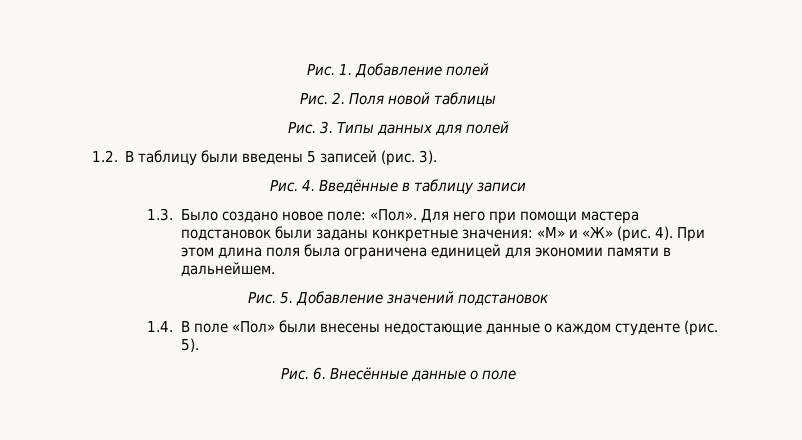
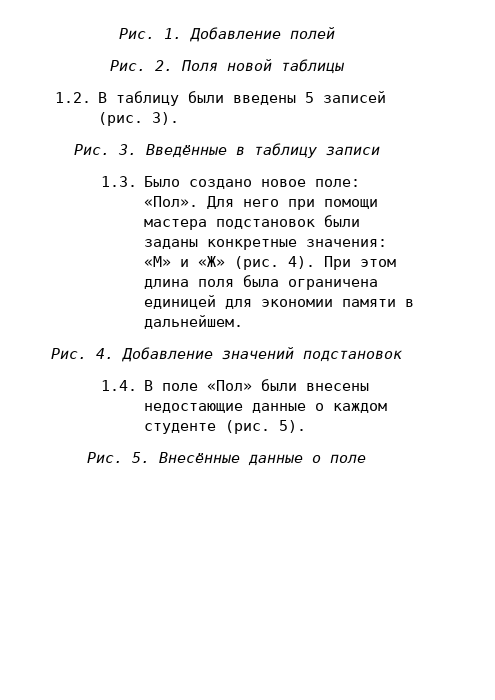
- Рис. 3. Типы данных для полей
- Рис. 4. Введённые в таблицу записи
+ Рис. 3. Введённые в таблицу записи
- Рис. 5. Добавление значений подстановок
+ Рис. 4. Добавление значений подстановок
- Рис. 6. Внесённые данные о поле
+ Рис. 5. Внесённые данные о поле

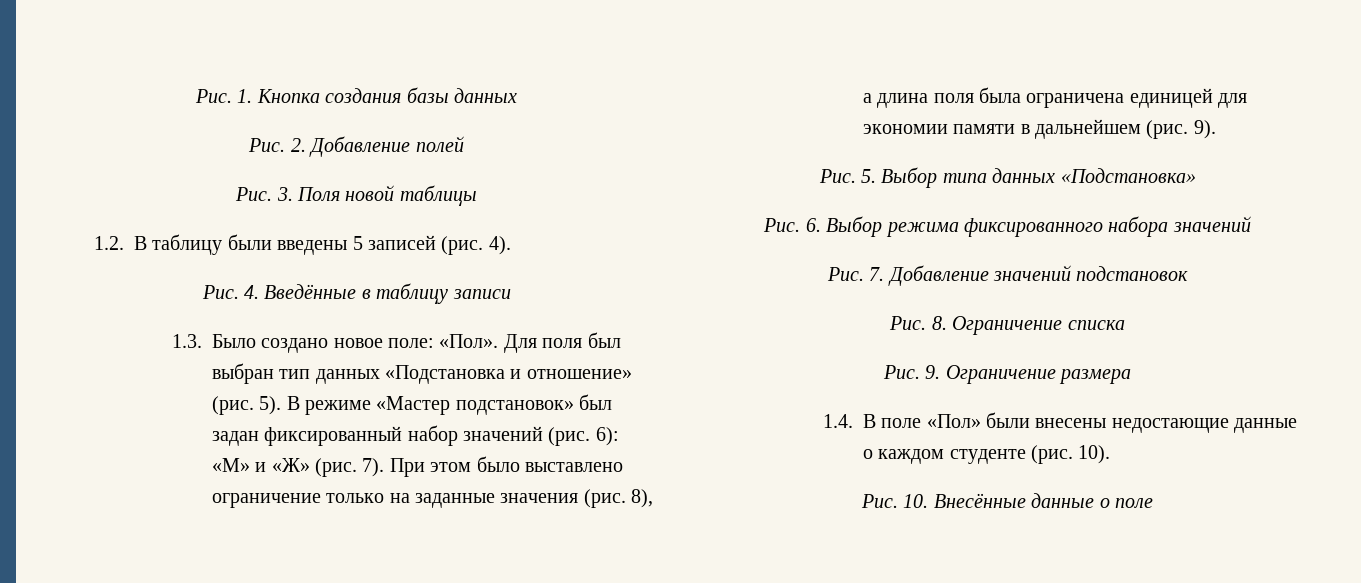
- Рис. 1. Добавление полей
+ Рис. 1. Кнопка создания базы данных
+ Рис. 2. Добавление полей
- Рис. 2. Поля новой таблицы
+ Рис. 3. Поля новой таблицы
- 3).
- Рис. 3. Введённые в таблицу записи
+ 4).
+ Рис. 4. Введённые в таблицу записи
- Для него при помощи мастера подстановок были заданы конкретные значения: «М» и «Ж» (рис.
+ Для поля был выбран тип данных «Подстановка и отношение» (рис. 5). В режиме «Мастер подстановок» был задан фиксированный набор значений (рис. 6): «М» и «Ж» (рис.
- 4).
+ 7).
- При этом длина поля была ограничена единицей для экономии памяти в дальнейшем.
- Рис. 4. Добавление значений подстановок
+ При этом было выставлено ограничение только на заданные значения (рис. 8), а длина поля была ограничена единицей для экономии памяти в дальнейшем (рис. 9).
+ Рис. 5. Выбор типа данных «Подстановка»
+ Рис. 6. Выбор режима фиксированного набора значений
+ Рис. 7. Добавление значений подстановок
+ Рис. 8. Ограничение списка
+ Рис. 9. Ограничение размера
- 5).
- Рис. 5. Внесённые данные о поле
+ 10).
+ Рис. 10. Внесённые данные о поле

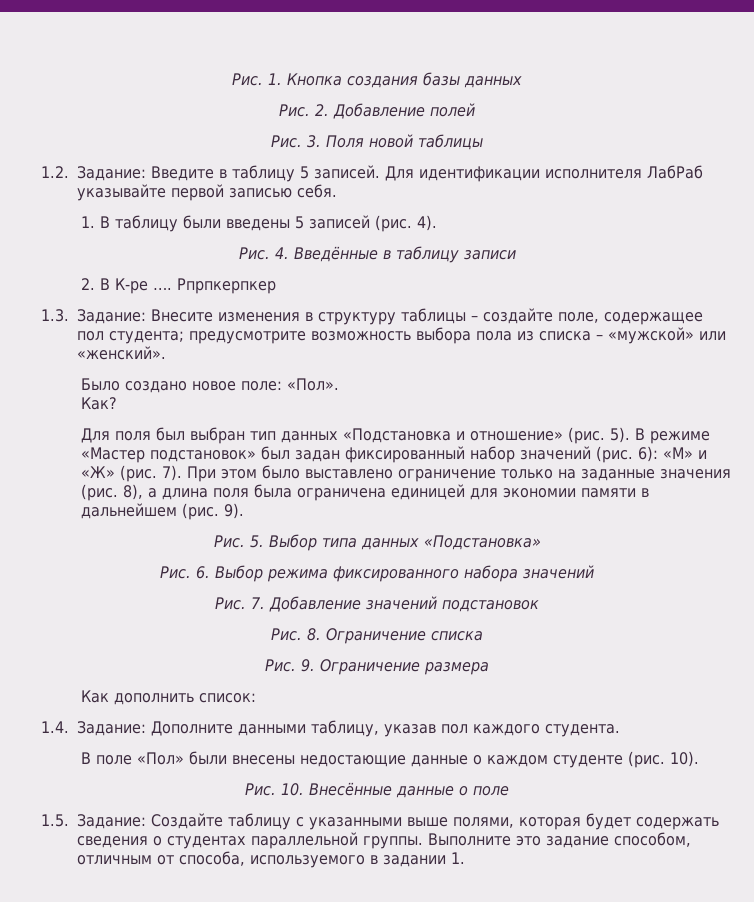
- 1.2. В таблицу были введены 5 записей (рис.
+ 1.2. Задание: Введите в таблицу 5 записей. Для идентификации исполнителя ЛабРаб указывайте первой записью себя.
+ 1. В таблицу были введены 5 записей (рис.
- 1.3. Было создано новое поле: «Пол». Для поля был выбран тип данных «Подстановка и отношение» (рис.
+ 2. В К-ре …. Рпрпкерпкер
+ 1.3. Задание: Внесите изменения в структуру таблицы – создайте поле, содержащее пол студента; предусмотрите возможность выбора пола из списка – «мужской» или «женский».
+ Было создано новое поле: «Пол».
+ Как?
+ Для поля был выбран тип данных «Подстановка и отношение» (рис.
- 1.4. В поле «Пол» были внесены недостающие данные о каждом студенте (рис.
+ Как дополнить список:
+ 1.4. Задание: Дополните данными таблицу, указав пол каждого студента.
+ В поле «Пол» были внесены недостающие данные о каждом студенте (рис.
+ 1.5. Задание: Создайте таблицу с указанными выше полями, которая будет содержать сведения о студентах параллельной группы. Выполните это задание способом, отличным от способа, используемого в задании 1.

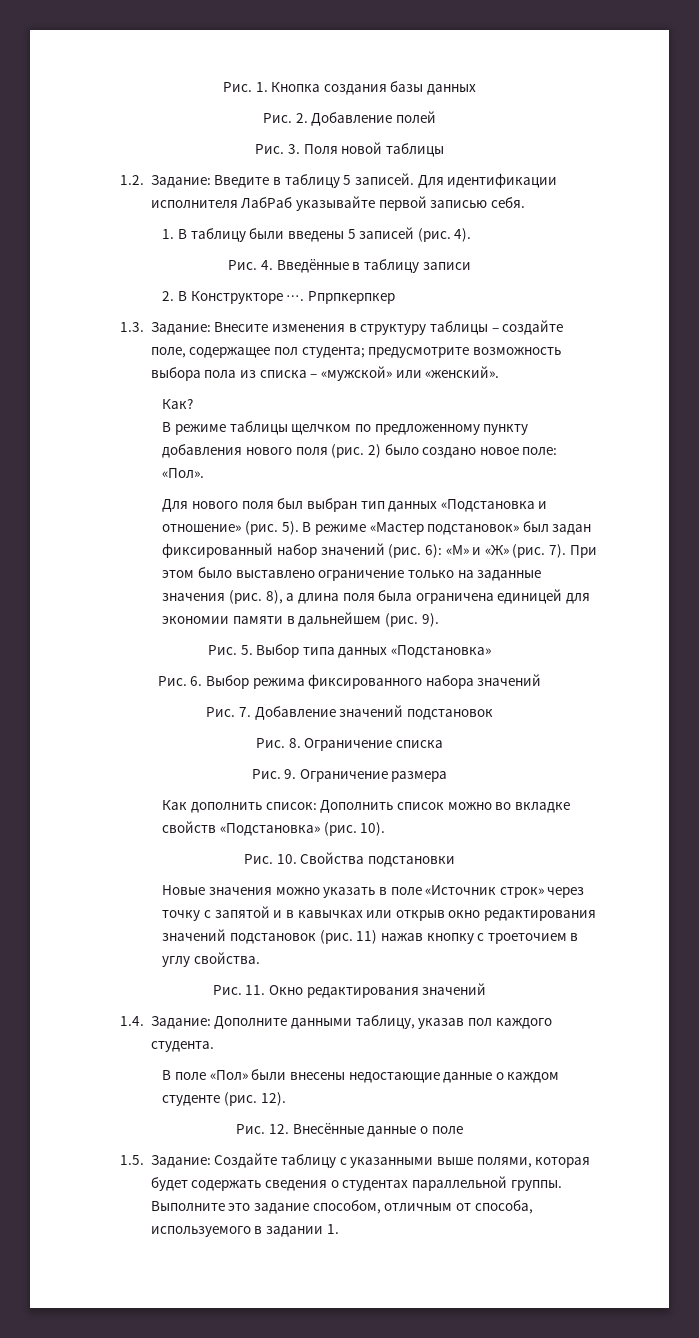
- 2. В К-ре ….
+ 2. В Конструкторе ….
- Было создано новое поле: «Пол».
+ Как?
+ В режиме таблицы щелчком по предложенному пункту добавления нового поля (рис. 2) было создано новое поле: «Пол».
- Как?
- Для поля был выбран тип данных «Подстановка и отношение» (рис.
+ Для нового поля был выбран тип данных «Подстановка и отношение» (рис.
- Как дополнить список:
+ Как дополнить список: Дополнить список можно во вкладке свойств «Подстановка» (рис. 10).
+ Рис. 10. Свойства подстановки
+ Новые значения можно указать в поле «Источник строк» через точку с запятой и в кавычках или открыв окно редактирования значений подстановок (рис. 11) нажав кнопку с троеточием в углу свойства.
+ Рис. 11. Окно редактирования значений
- 10).
- Рис. 10. Внесённые данные о поле
+ 12).
+ Рис. 12. Внесённые данные о поле

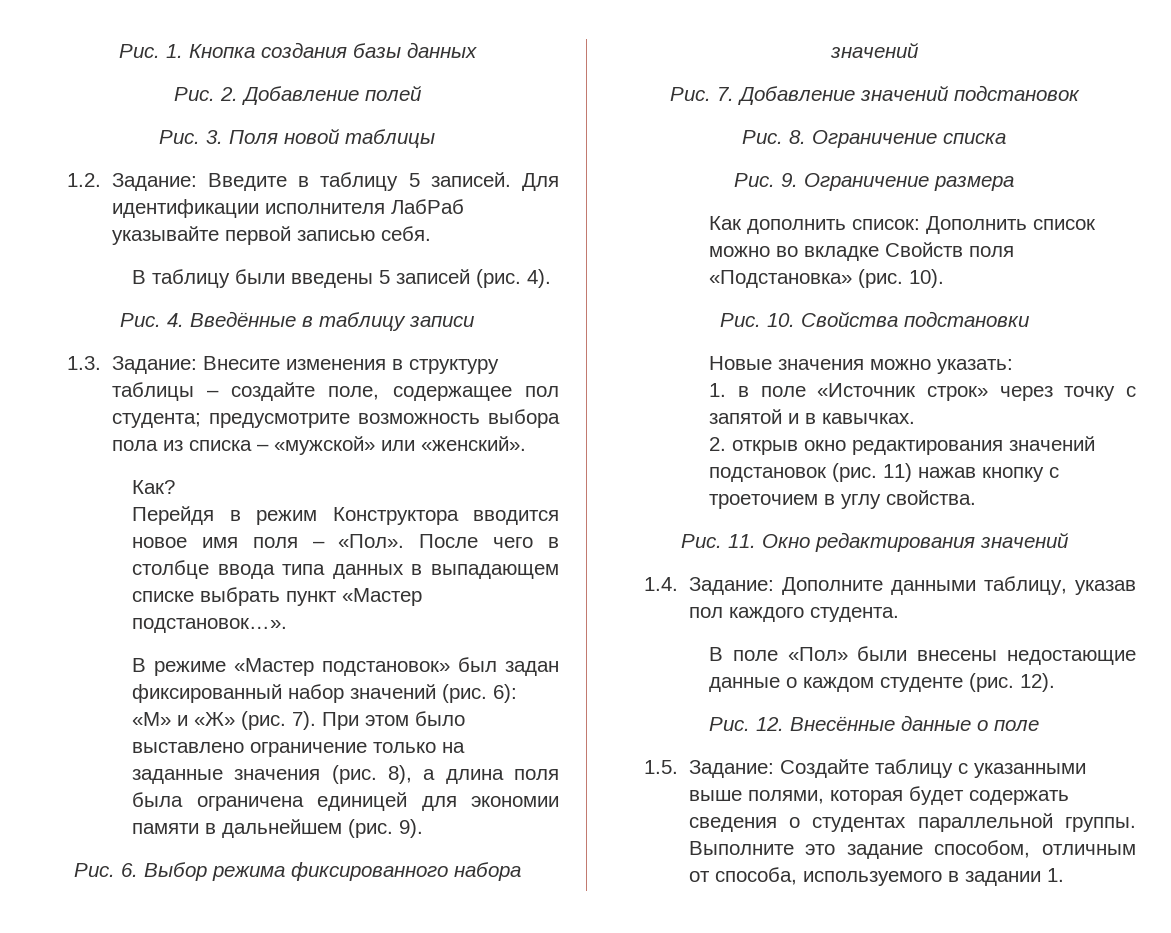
- 1. В таблицу были введены 5 записей (рис.
+ В таблицу были введены 5 записей (рис.
- 2. В Конструкторе …. Рпрпкерпкер
- В режиме таблицы щелчком по предложенному пункту добавления нового поля (рис. 2) было создано новое поле: «Пол».
- Для нового поля был выбран тип данных «Подстановка и отношение» (рис. 5). В режиме «Мастер подстановок» был задан фиксированный набор значений (рис.
+ Перейдя в режим Конструктора вводится новое имя поля – «Пол». После чего в столбце ввода типа данных в выпадающем списке выбрать пункт «Мастер подстановок…».
+ В режиме «Мастер подстановок» был задан фиксированный набор значений (рис.
- Рис. 5. Выбор типа данных «Подстановка»
- Как дополнить список: Дополнить список можно во вкладке свойств «Подстановка» (рис.
+ Как дополнить список: Дополнить список можно во вкладке Свойств поля «Подстановка» (рис.
- Новые значения можно указать в поле «Источник строк» через точку с запятой и в кавычках или открыв окно редактирования значений подстановок (рис.
+ Новые значения можно указать:
+ 1. в поле «Источник строк» через точку с запятой и в кавычках.
+ 2. открыв окно редактирования значений подстановок (рис.

